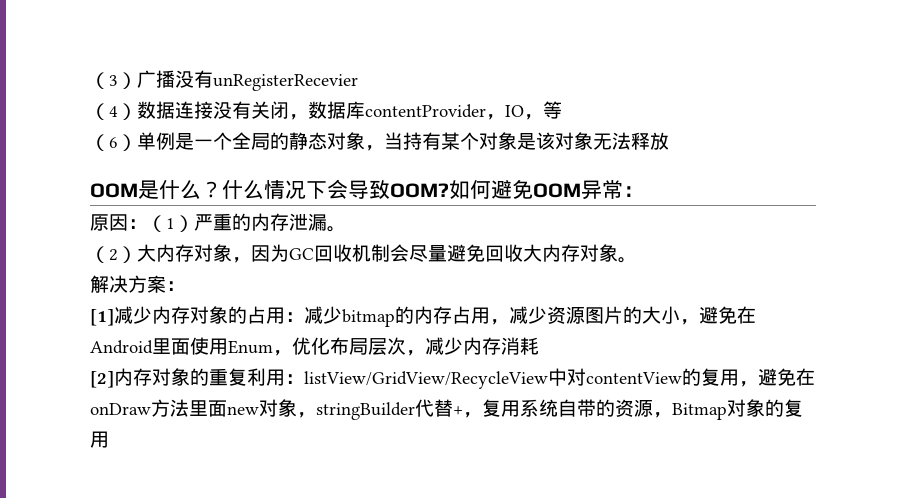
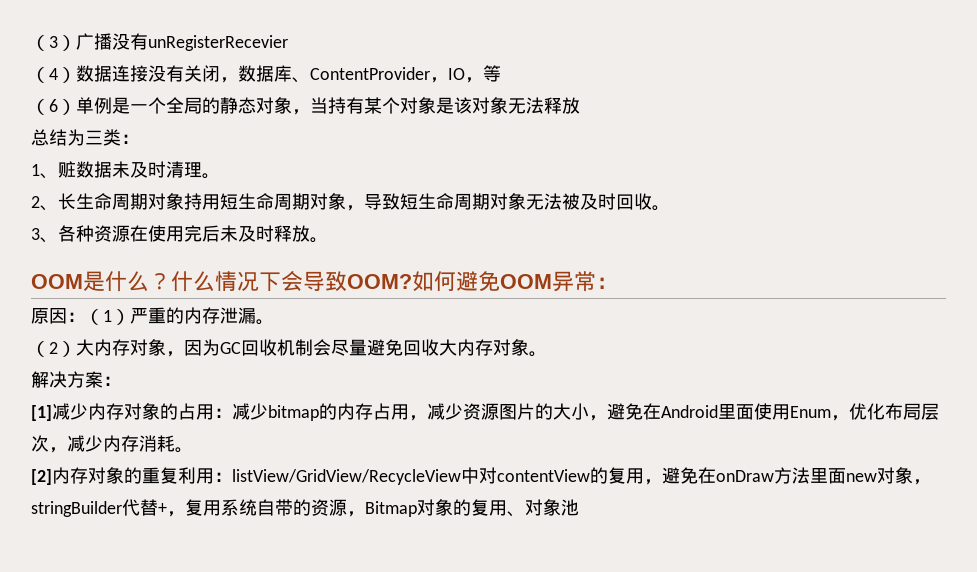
- （4）数据连接没有关闭，数据库contentProvider，IO，等
+ （4）数据连接没有关闭，数据库、ContentProvider，IO，等
+ 总结为三类：
+ 1、赃数据未及时清理。
+ 2、长生命周期对象持用短生命周期对象，导致短生命周期对象无法被及时回收。
+ 3、各种资源在使用完后未及时释放。
- [1]减少内存对象的占用：减少bitmap的内存占用，减少资源图片的大小，避免在Android里面使用Enum，优化布局层次，减少内存消耗
+ [1]减少内存对象的占用：减少bitmap的内存占用，减少资源图片的大小，避免在Android里面使用Enum，优化布局层次，减少内存消耗。
- [2]内存对象的重复利用：listView/GridView/RecycleView中对contentView的复用，避免在onDraw方法里面new对象，stringBuilder代替+，复用系统自带的资源，Bitmap对象的复用
+ [2]内存对象的重复利用：listView/GridView/RecycleView中对contentView的复用，避免在onDraw方法里面new对象，stringBuilder代替+，复用系统自带的资源，Bitmap对象的复用、对象池

